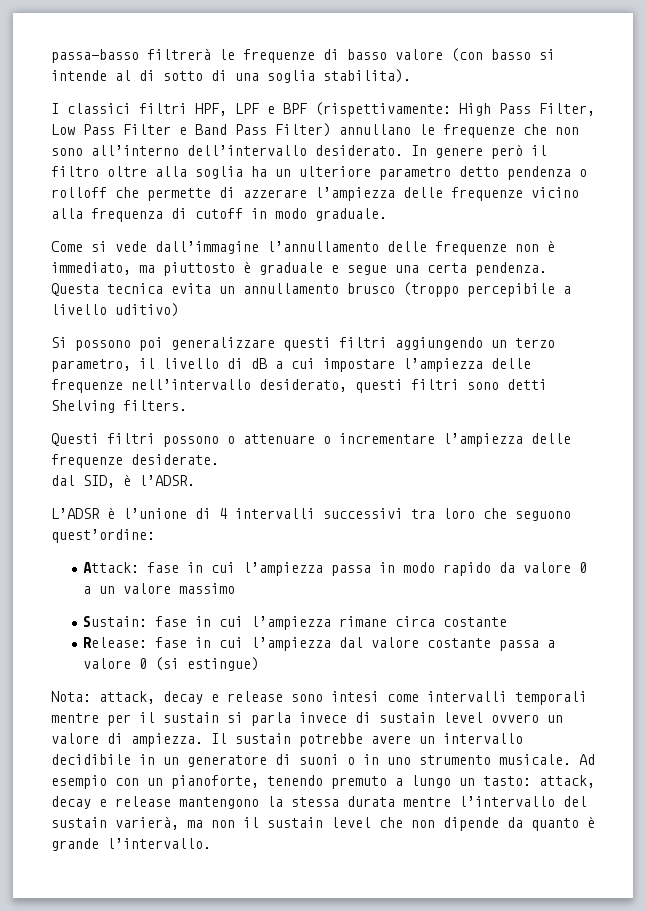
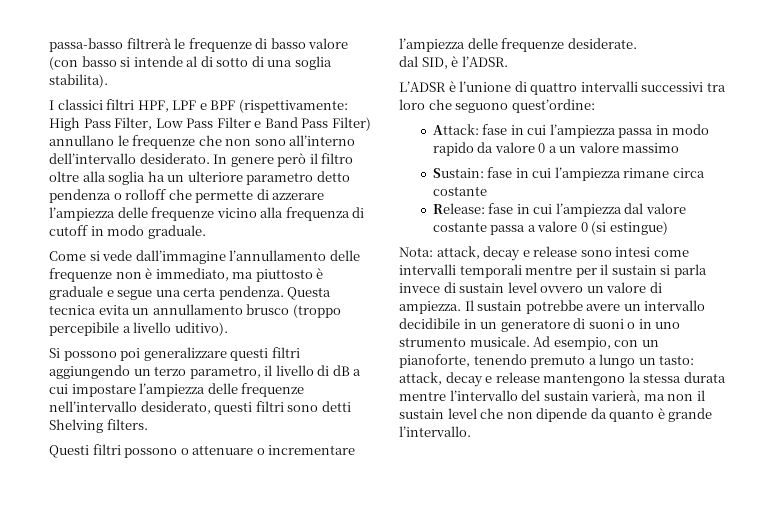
- Questa tecnica evita un annullamento brusco (troppo percepibile a livello uditivo)
+ Questa tecnica evita un annullamento brusco (troppo percepibile a livello uditivo).
- L’ADSR è l’unione di 4 intervalli successivi tra loro che seguono quest’ordine:
+ L’ADSR è l’unione di quattro intervalli successivi tra loro che seguono quest’ordine:
- Ad esempio con un pianoforte, tenendo premuto a lungo un tasto: attack, decay e release mantengono la stessa durata mentre l’intervallo del sustain varierà, ma non il sustain level che non dipende da quanto è grande l’intervallo.
+ Ad esempio, con un pianoforte, tenendo premuto a lungo un tasto: attack, decay e release mantengono la stessa durata mentre l’intervallo del sustain varierà, ma non il sustain level che non dipende da quanto è grande l’intervallo.

